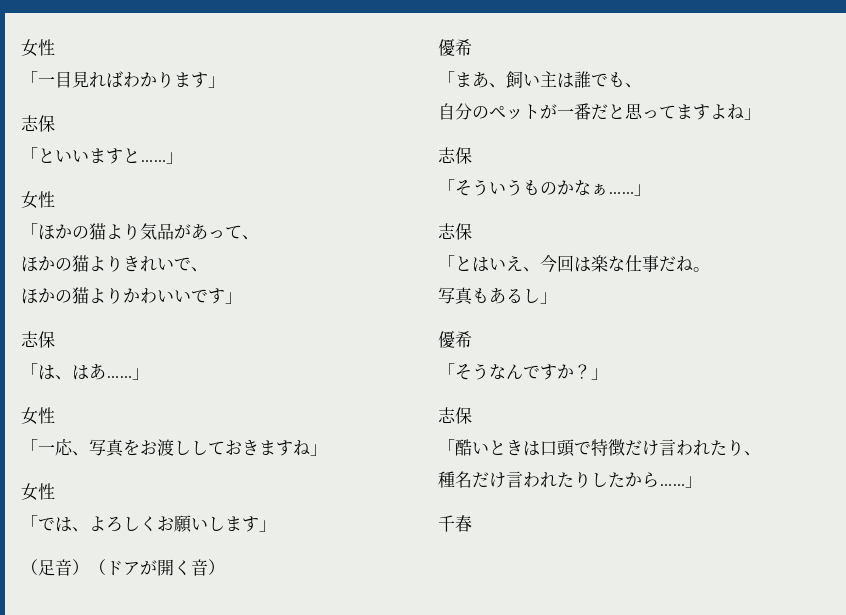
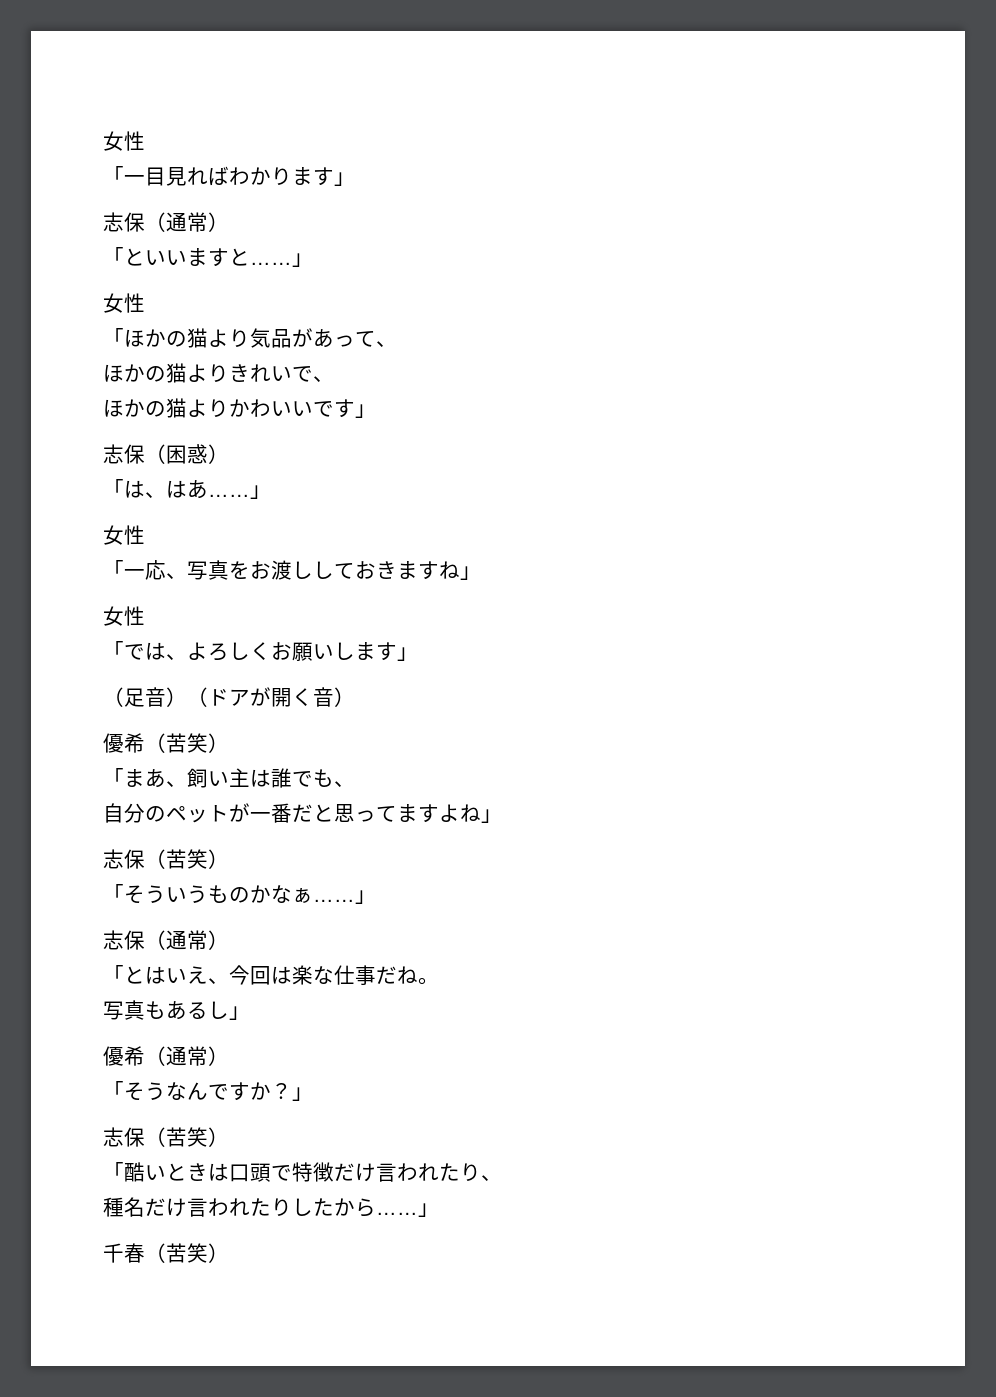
  「一目見ればわかります」
- 志保
+ 志保（通常）
  ほかの猫よりかわいいです」
- 志保
+ 志保（困惑）
  （足音）（ドアが開く音）
- 優希
+ 優希（苦笑）
  自分のペットが一番だと思ってますよね」
- 志保
+ 志保（苦笑）
  「そういうものかなぁ……」
- 志保
+ 志保（通常）
  写真もあるし」
- 優希
+ 優希（通常）
  「そうなんですか？」
- 志保
+ 志保（苦笑）
- 千春
+ 千春（苦笑）

